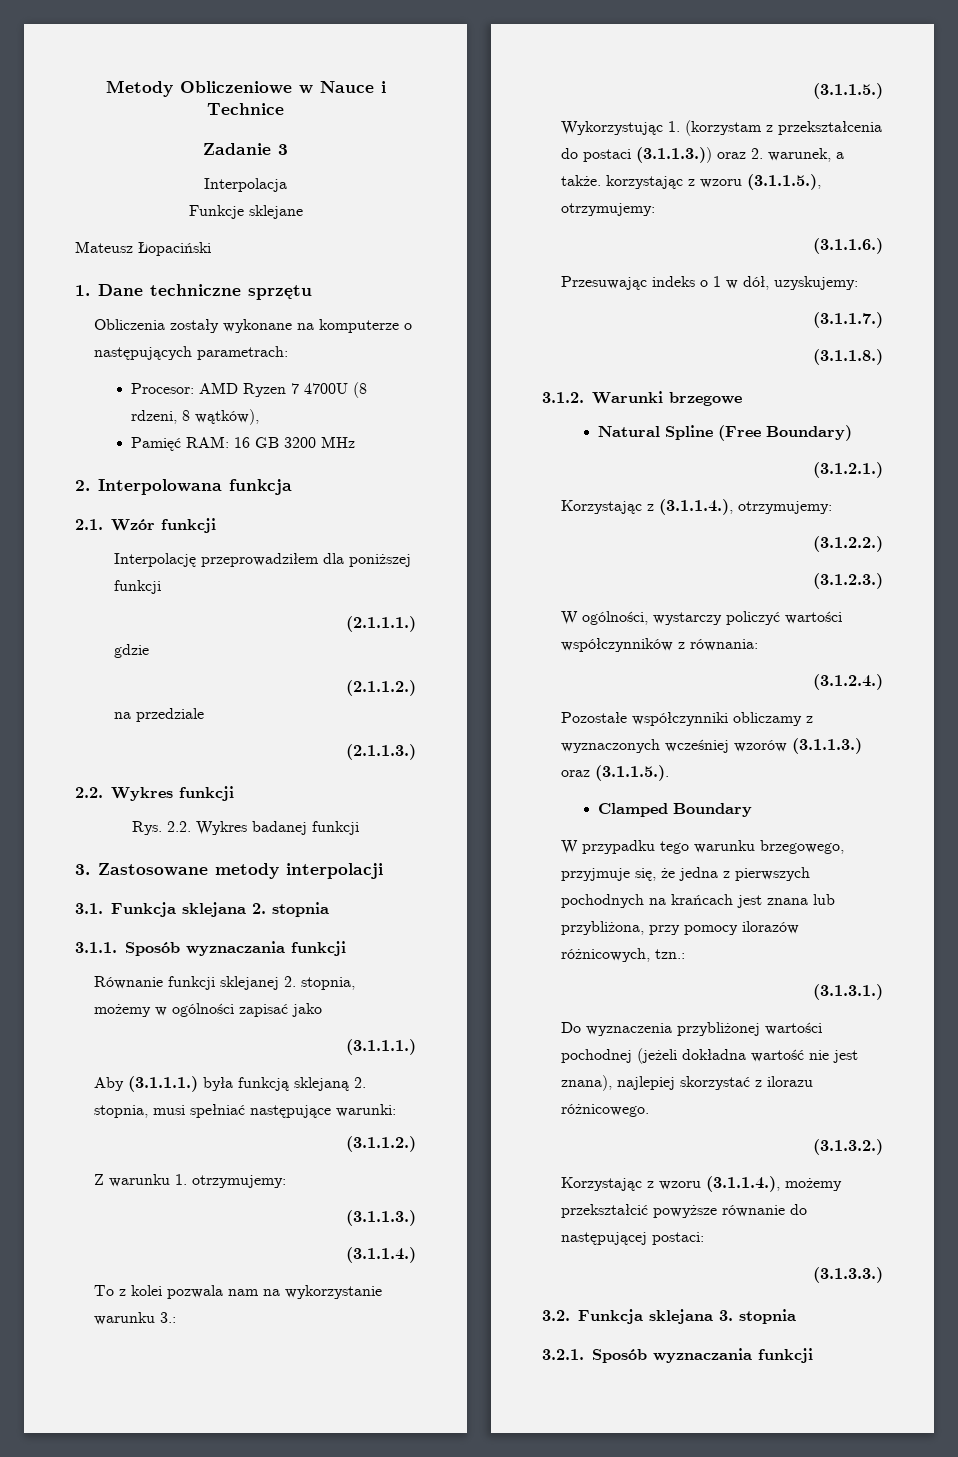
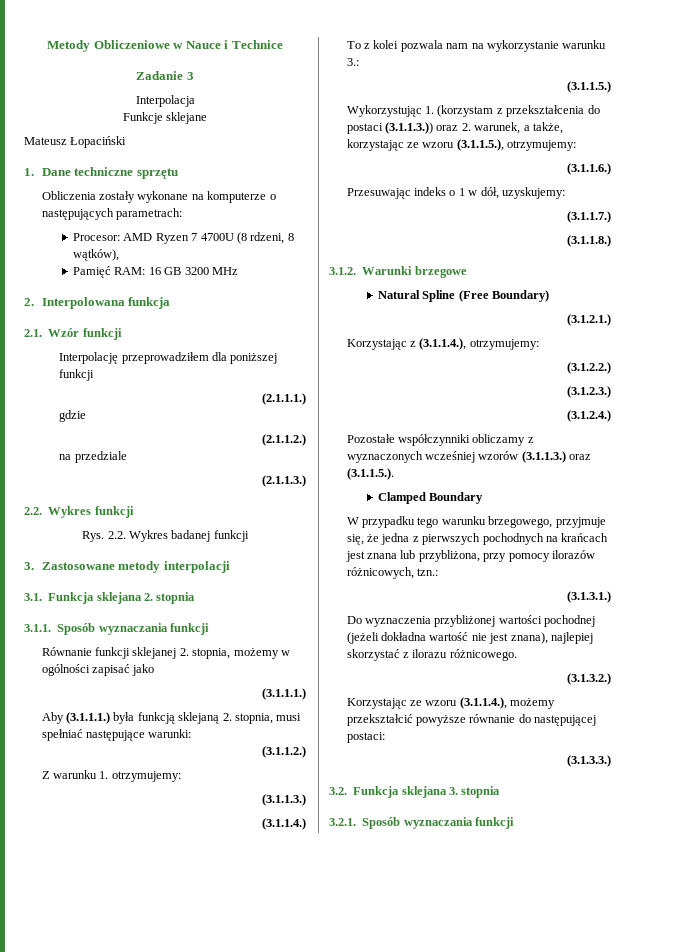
- Wykorzystując 1. (korzystam z przekształcenia do postaci (3.1.1.3.)) oraz 2. warunek, a także. korzystając z wzoru (3.1.1.5.), otrzymujemy:
+ Wykorzystując 1. (korzystam z przekształcenia do postaci (3.1.1.3.)) oraz 2. warunek, a także, korzystając ze wzoru (3.1.1.5.), otrzymujemy:
- W ogólności, wystarczy policzyć wartości współczynników z równania:
- Korzystając z wzoru (3.1.1.4.), możemy przekształcić powyższe równanie do następującej postaci:
+ Korzystając ze wzoru (3.1.1.4.), możemy przekształcić powyższe równanie do następującej postaci:

